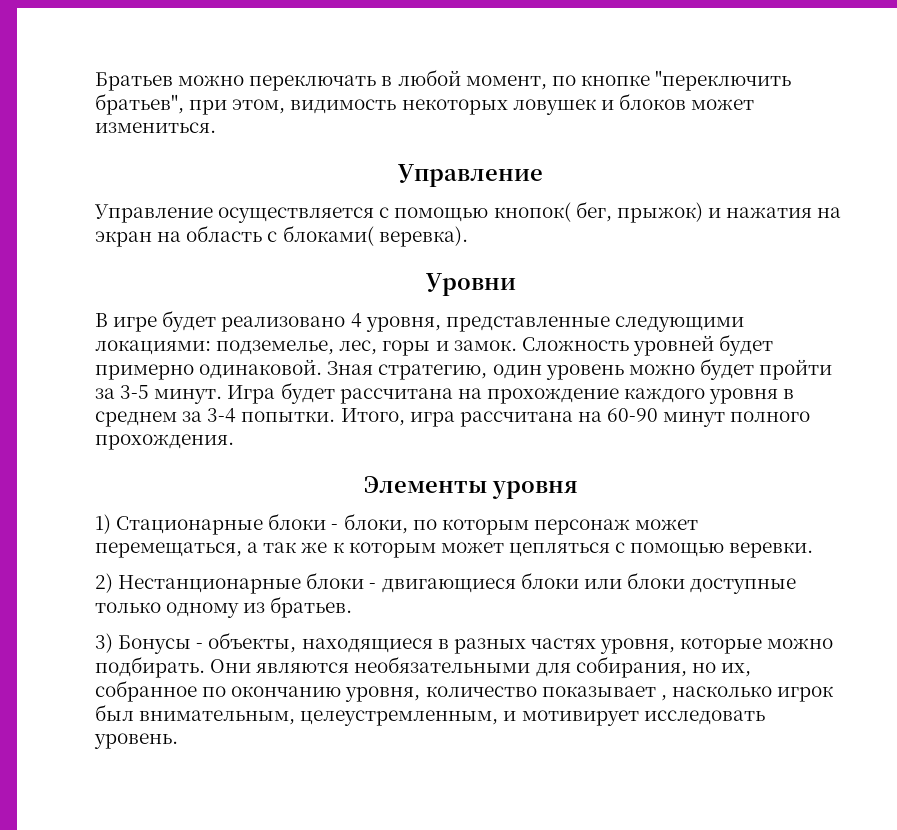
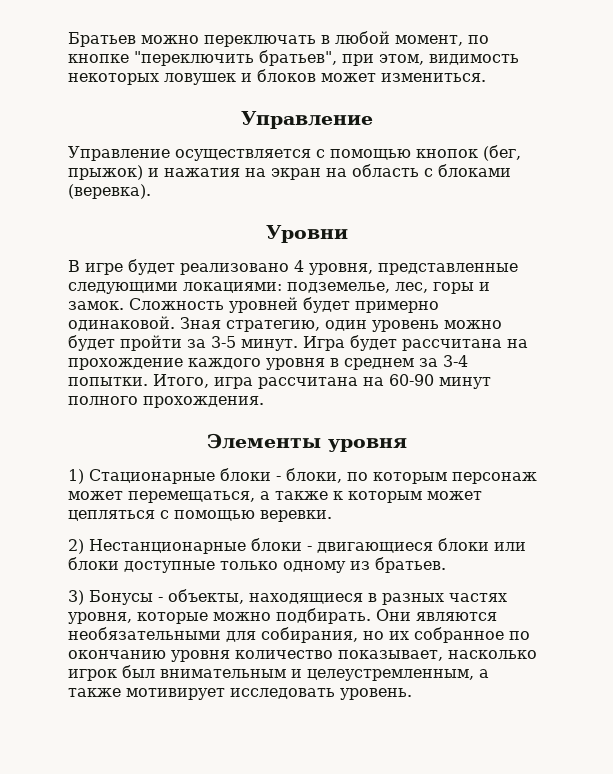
- Управление осуществляется с помощью кнопок( бег, прыжок) и нажатия на экран на область с блоками( веревка).
+ Управление осуществляется с помощью кнопок (бег, прыжок) и нажатия на экран на область с блоками (веревка).
- 1) Стационарные блоки - блоки, по которым персонаж может перемещаться, а так же к которым может цепляться с помощью веревки.
+ 1) Стационарные блоки - блоки, по которым персонаж может перемещаться, а также к которым может цепляться с помощью веревки.
- Они являются необязательными для собирания, но их, собранное по окончанию уровня, количество показывает , насколько игрок был внимательным, целеустремленным, и мотивирует исследовать уровень.
+ Они являются необязательными для собирания, но их собранное по окончанию уровня количество показывает, насколько игрок был внимательным и целеустремленным, а также мотивирует исследовать уровень.

